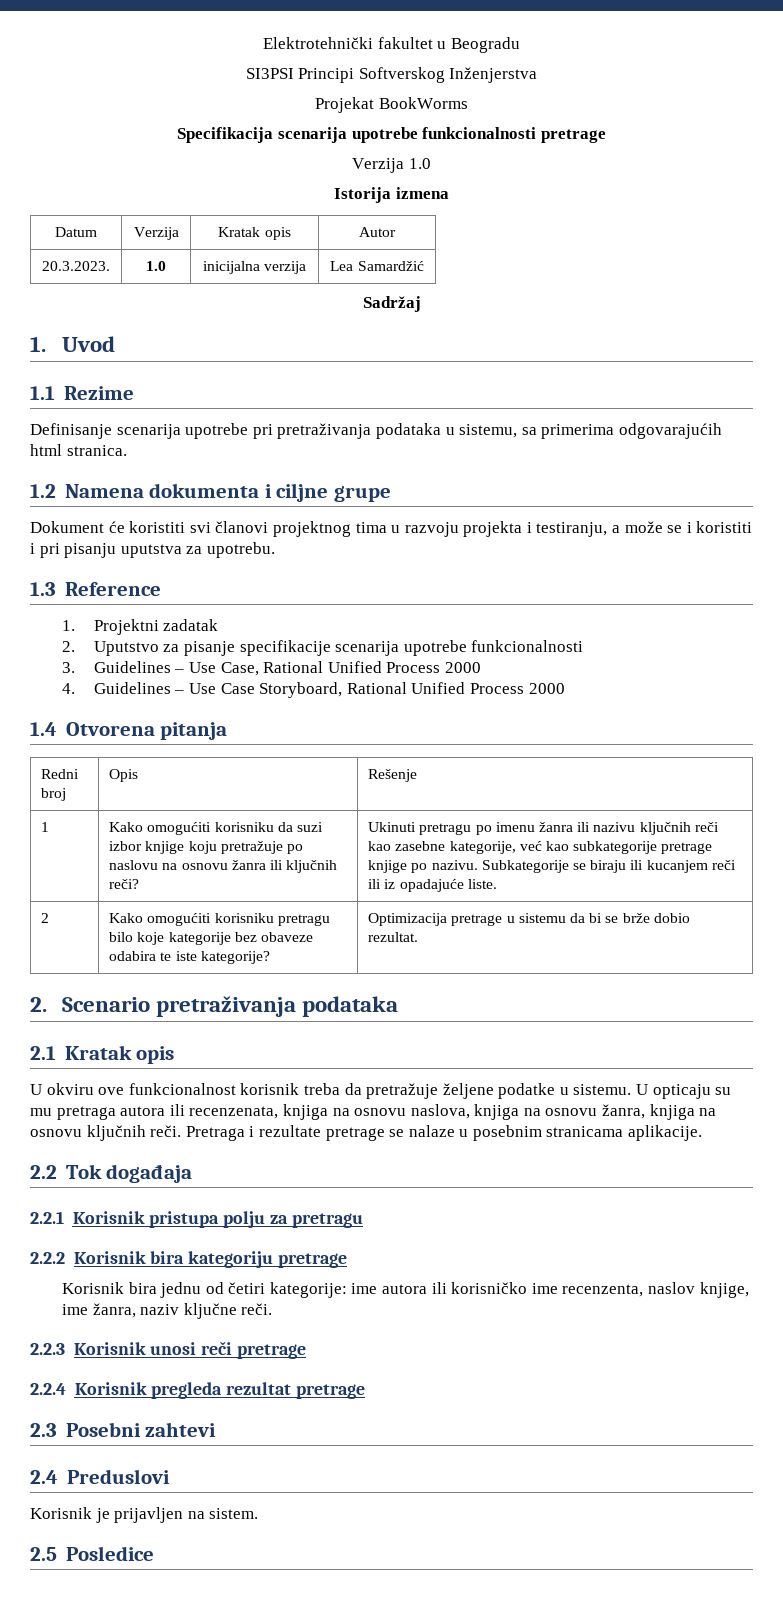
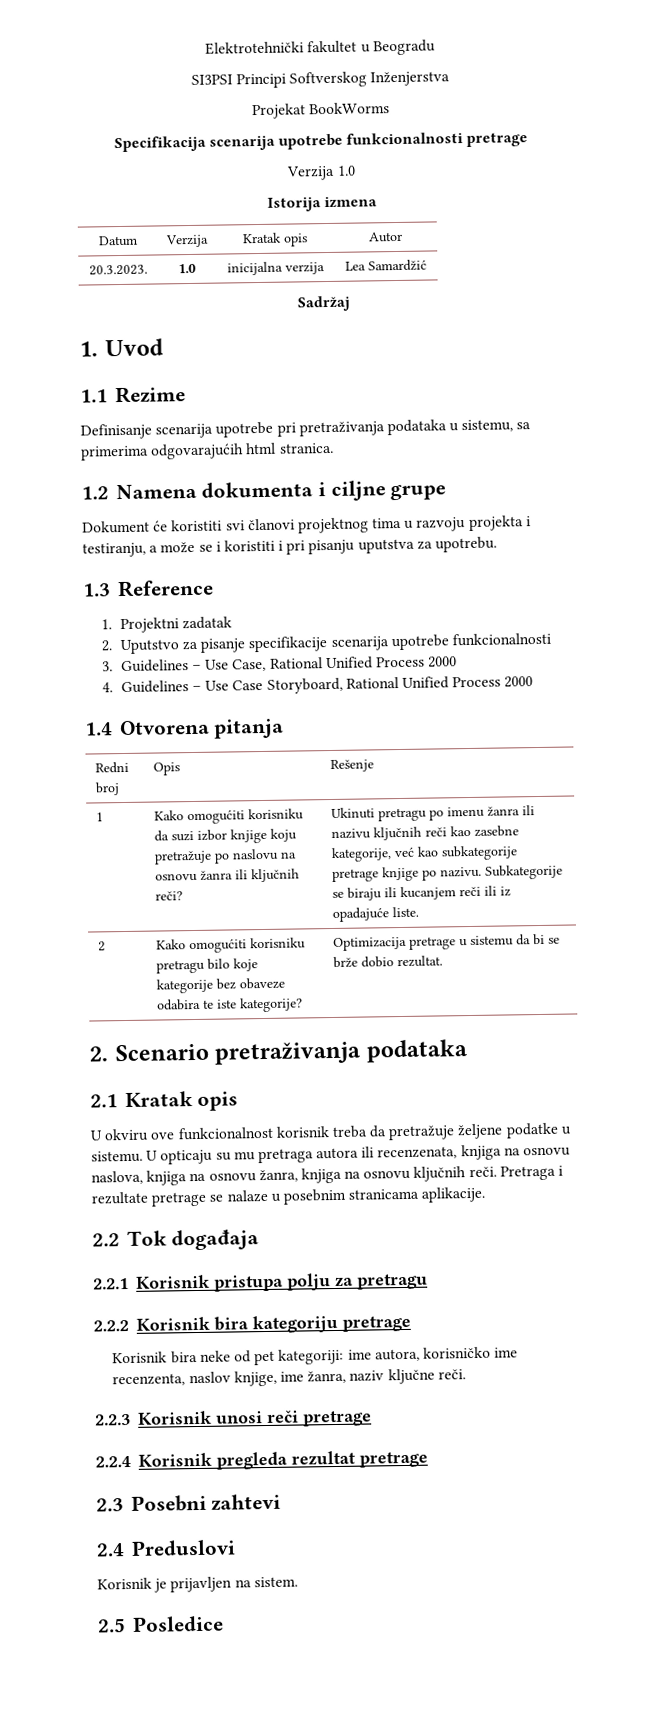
- Korisnik bira jednu od četiri kategorije: ime autora ili korisničko ime recenzenta, naslov knjige, ime žanra, naziv ključne reči.
+ Korisnik bira neke od pet kategoriji: ime autora, korisničko ime recenzenta, naslov knjige, ime žanra, naziv ključne reči.

